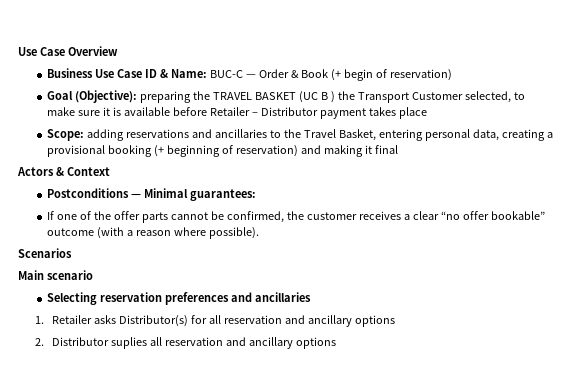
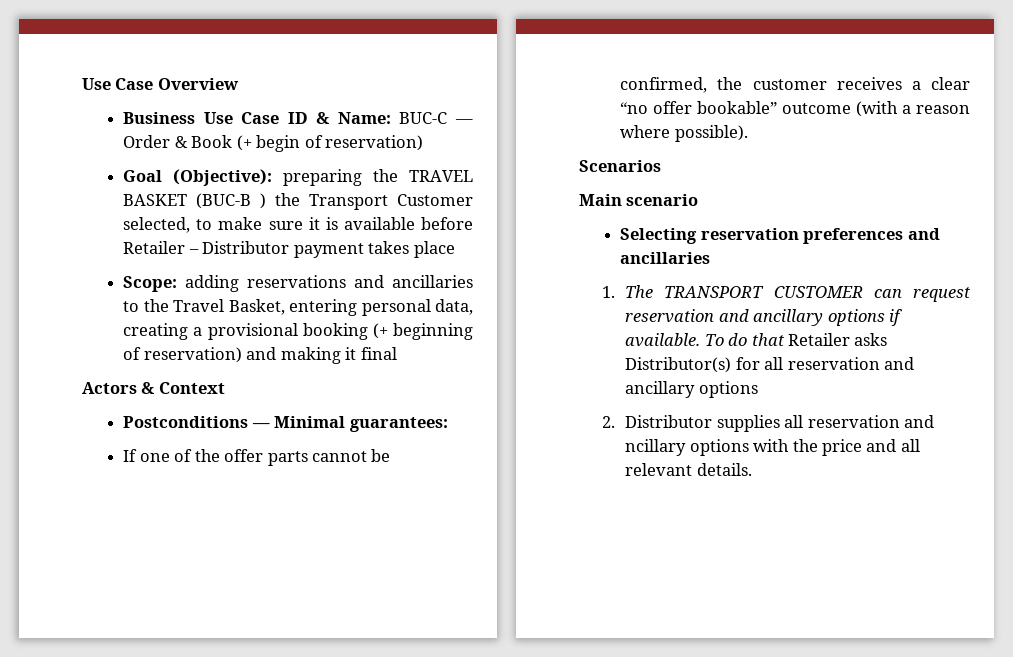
- Goal (Objective): preparing the TRAVEL BASKET (UC B ) the Transport Customer selected, to make sure it is available before Retailer – Distributor payment takes place
+ Goal (Objective): preparing the TRAVEL BASKET (BUC-B ) the Transport Customer selected, to make sure it is available before Retailer – Distributor payment takes place
- 1. Retailer asks Distributor(s) for all reservation and ancillary options
+ 1. The TRANSPORT CUSTOMER can request reservation and ancillary options if available. To do that Retailer asks Distributor(s) for all reservation and ancillary options
- 2. Distributor suplies all reservation and ancillary options
+ 2. Distributor supplies all reservation and ncillary options with the price and all relevant details.

